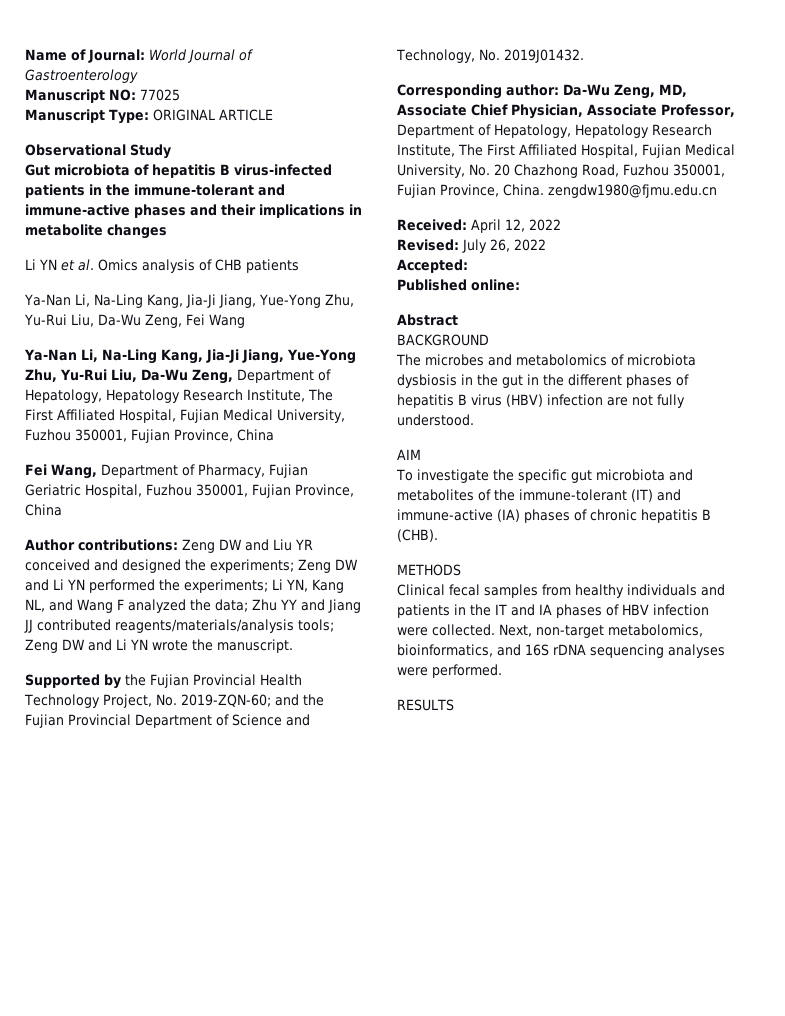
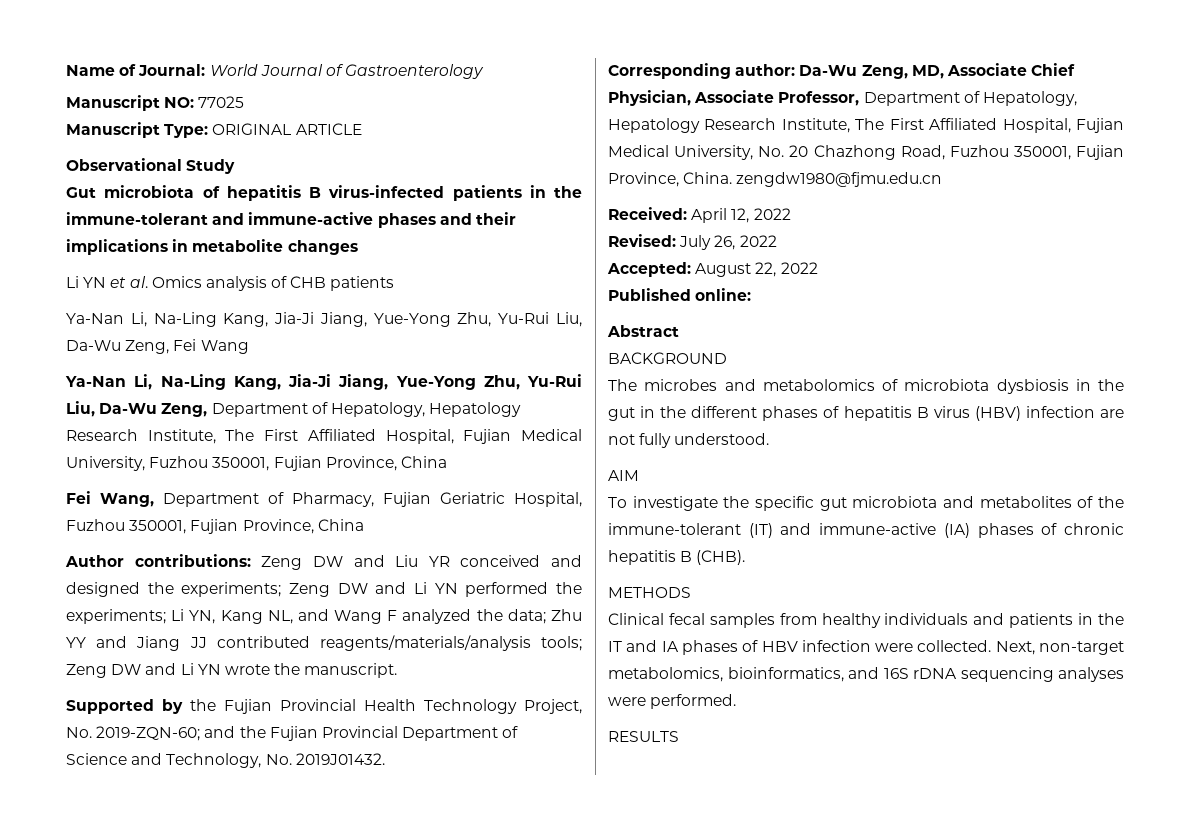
- Accepted:
+ Accepted: August 22, 2022

